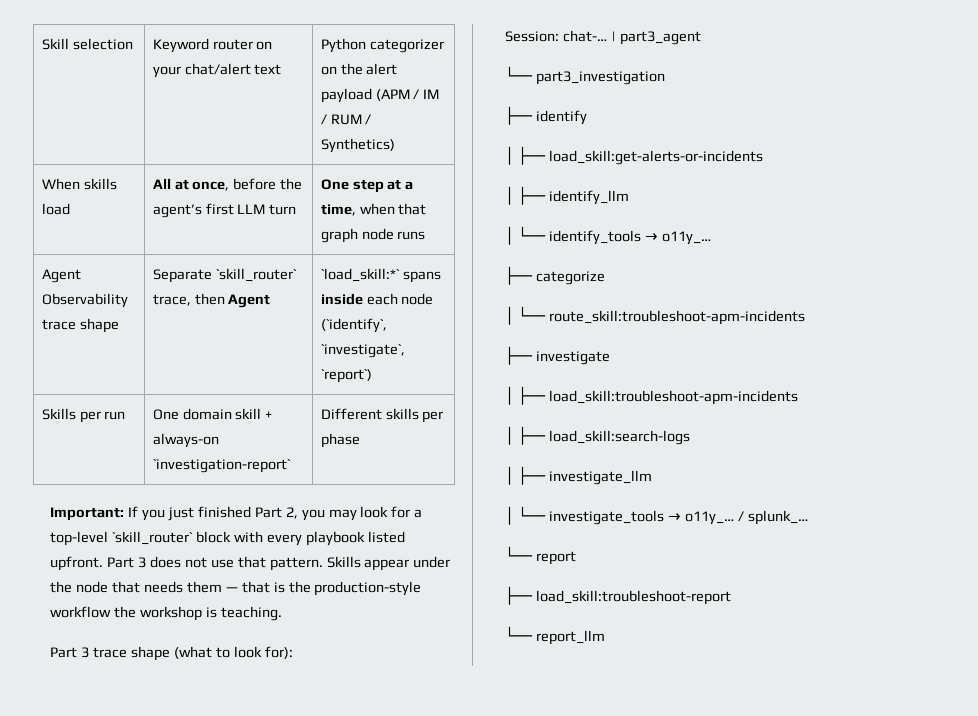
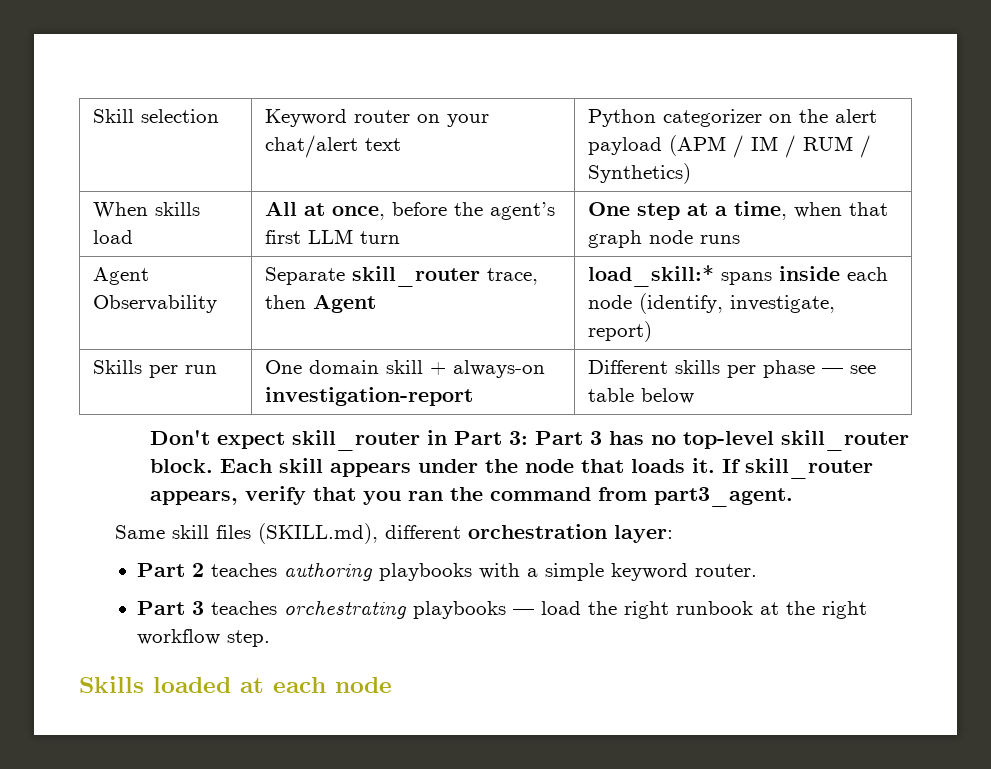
- Agent Observability trace shape | Separate `skill_router` trace, then Agent | `load_skill:*` spans inside each node (`identify`, `investigate`, `report`)
+ Agent Observability | Separate skill_router trace, then Agent | load_skill:* spans inside each node (identify, investigate, report)
- Skills per run | One domain skill + always-on `investigation-report` | Different skills per phase
- Important: If you just finished Part 2, you may look for a top-level `skill_router` block with every playbook listed upfront. Part 3 does not use that pattern. Skills appear under the node that needs them — that is the production-style workflow the workshop is teaching.
- Part 3 trace shape (what to look for):
- Session: chat-… | part3_agent
- └── part3_investigation
- ├── identify
- │ ├── load_skill:get-alerts-or-incidents
- │ ├── identify_llm
- │ └── identify_tools → o11y_…
- ├── categorize
- │ └── route_skill:troubleshoot-apm-incidents
- ├── investigate
- │ ├── load_skill:troubleshoot-apm-incidents
- │ ├── load_skill:search-logs
- │ ├── investigate_llm
- │ └── investigate_tools → o11y_… / splunk_…
- └── report
- ├── load_skill:troubleshoot-report
- └── report_llm
+ Skills per run | One domain skill + always-on investigation-report | Different skills per phase — see table below
+ Don't expect skill_router in Part 3: Part 3 has no top-level skill_router block. Each skill appears under the node that loads it. If skill_router appears, verify that you ran the command from part3_agent.
+ Same skill files (SKILL.md), different orchestration layer:
+ Part 2 teaches authoring playbooks with a simple keyword router.
+ Part 3 teaches orchestrating playbooks — load the right runbook at the right workflow step.
+ Skills loaded at each node

